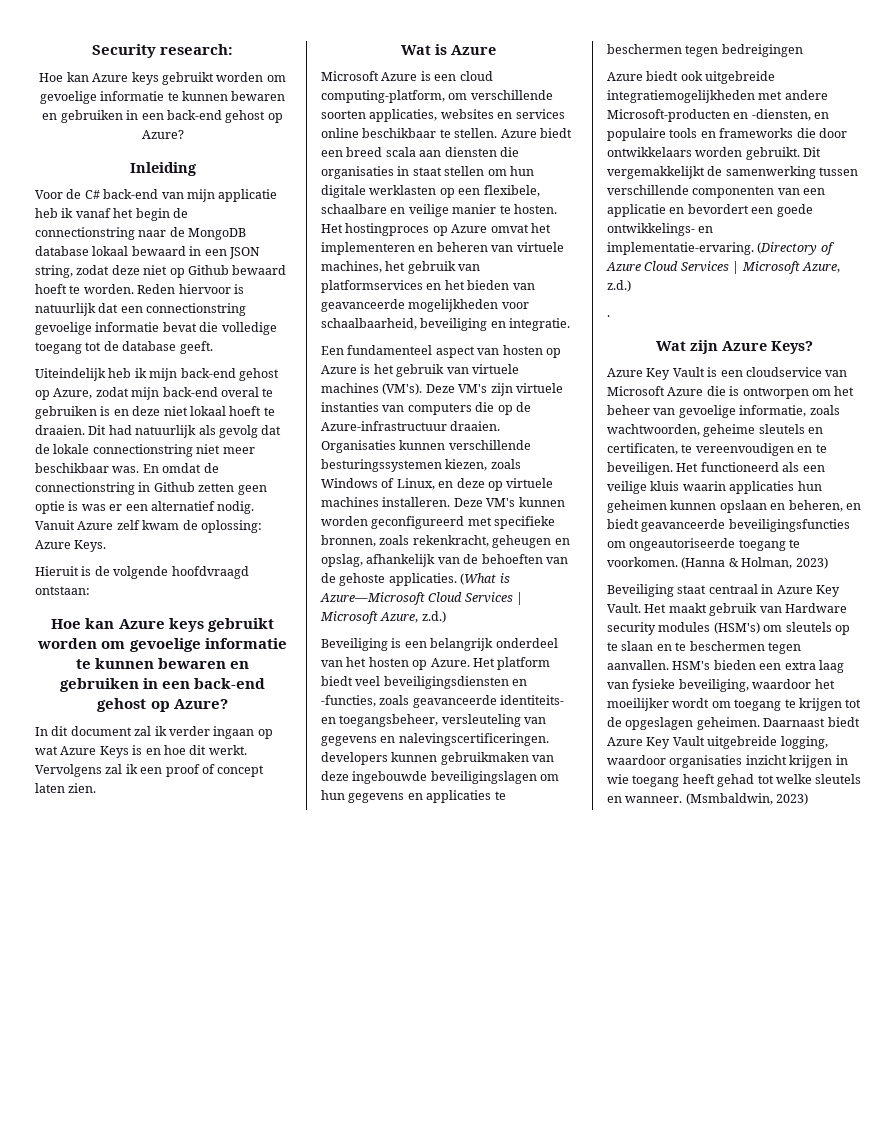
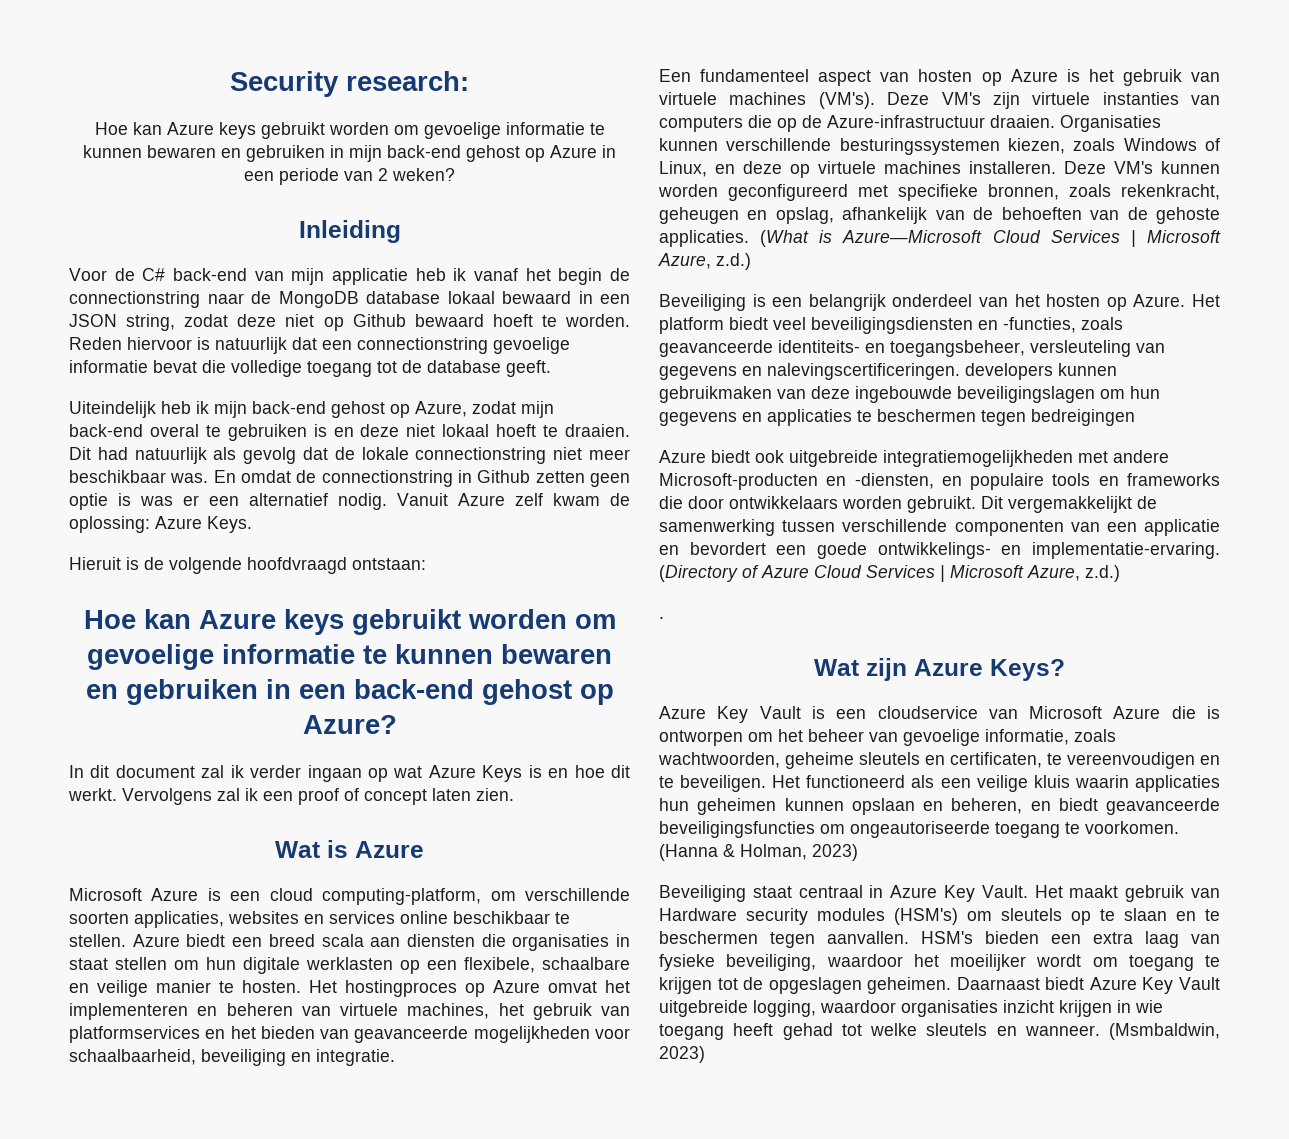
  Security research:
- Hoe kan Azure keys gebruikt worden om gevoelige informatie te kunnen bewaren en gebruiken in een back-end gehost op Azure?
+ Hoe kan Azure keys gebruikt worden om gevoelige informatie te kunnen bewaren en gebruiken in mijn back-end gehost op Azure in een periode van 2 weken?

